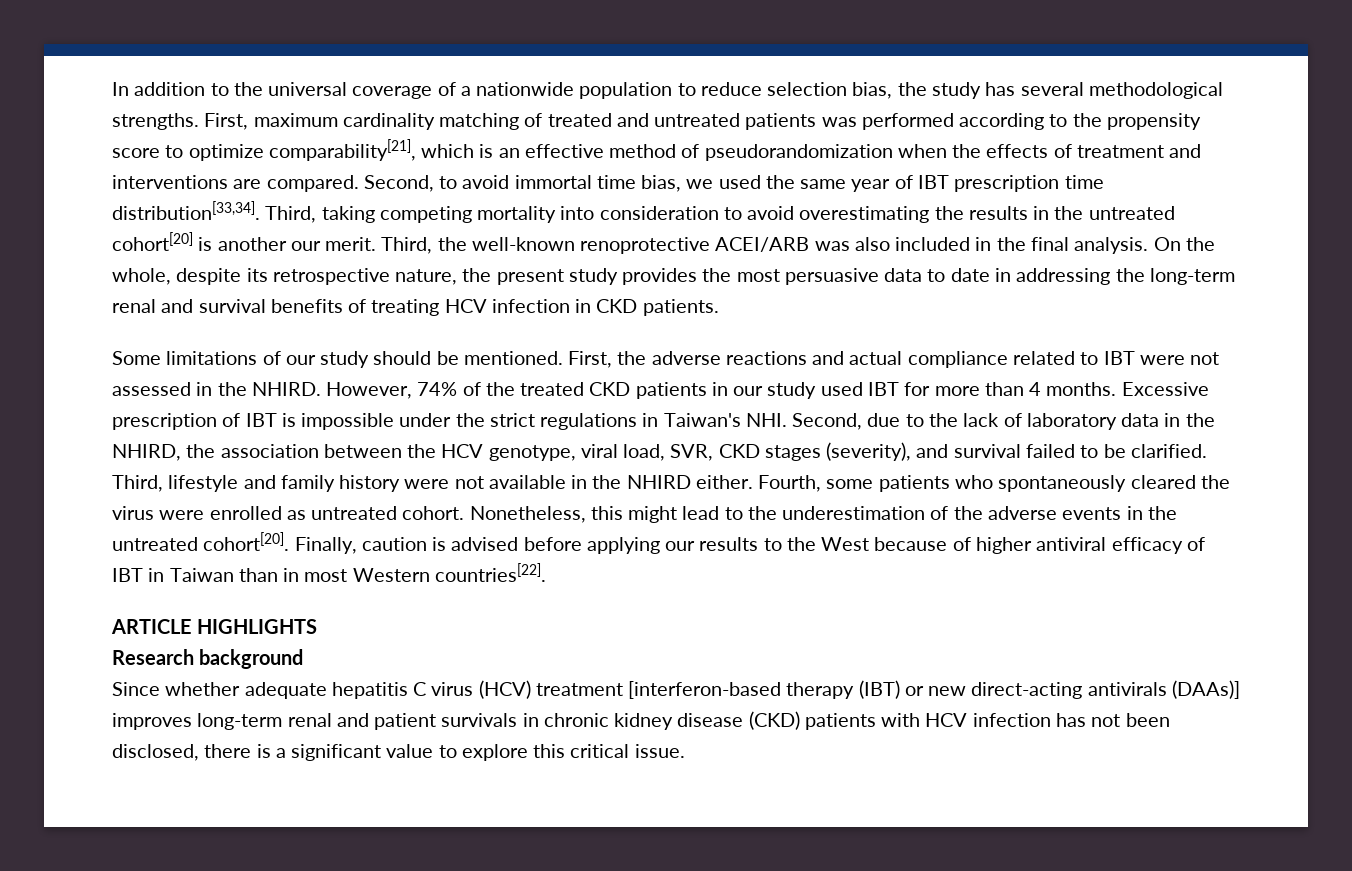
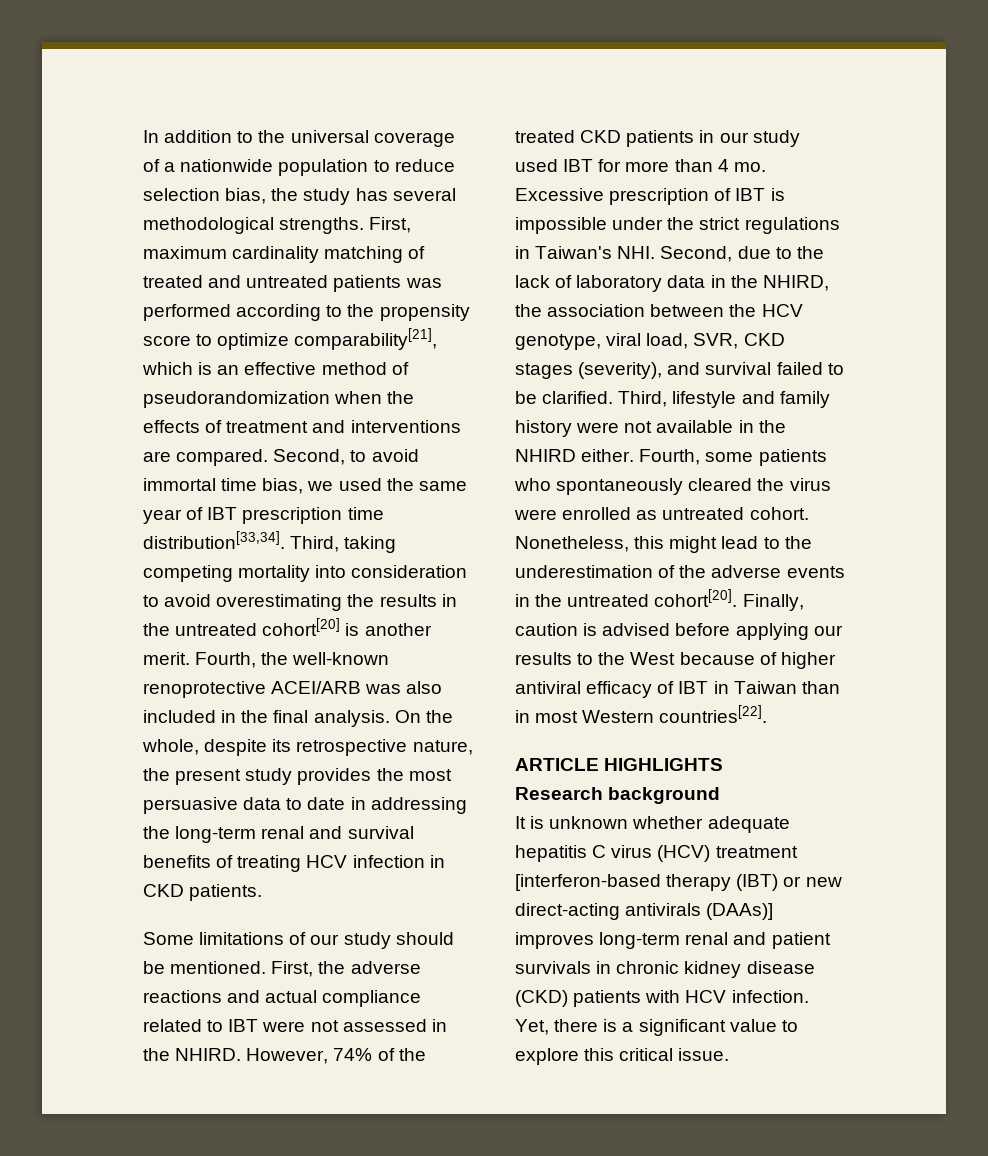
- Third, taking competing mortality into consideration to avoid overestimating the results in the untreated cohort[20] is another our merit. Third, the well-known renoprotective ACEI/ARB was also included in the final analysis.
+ Third, taking competing mortality into consideration to avoid overestimating the results in the untreated cohort[20] is another merit. Fourth, the well-known renoprotective ACEI/ARB was also included in the final analysis.
- However, 74% of the treated CKD patients in our study used IBT for more than 4 months.
+ However, 74% of the treated CKD patients in our study used IBT for more than 4 mo.
- Since whether adequate hepatitis C virus (HCV) treatment [interferon-based therapy (IBT) or new direct-acting antivirals (DAAs)] improves long-term renal and patient survivals in chronic kidney disease (CKD) patients with HCV infection has not been disclosed, there is a significant value to explore this critical issue.
+ It is unknown whether adequate hepatitis C virus (HCV) treatment [interferon-based therapy (IBT) or new direct-acting antivirals (DAAs)] improves long-term renal and patient survivals in chronic kidney disease (CKD) patients with HCV infection. Yet, there is a significant value to explore this critical issue.

